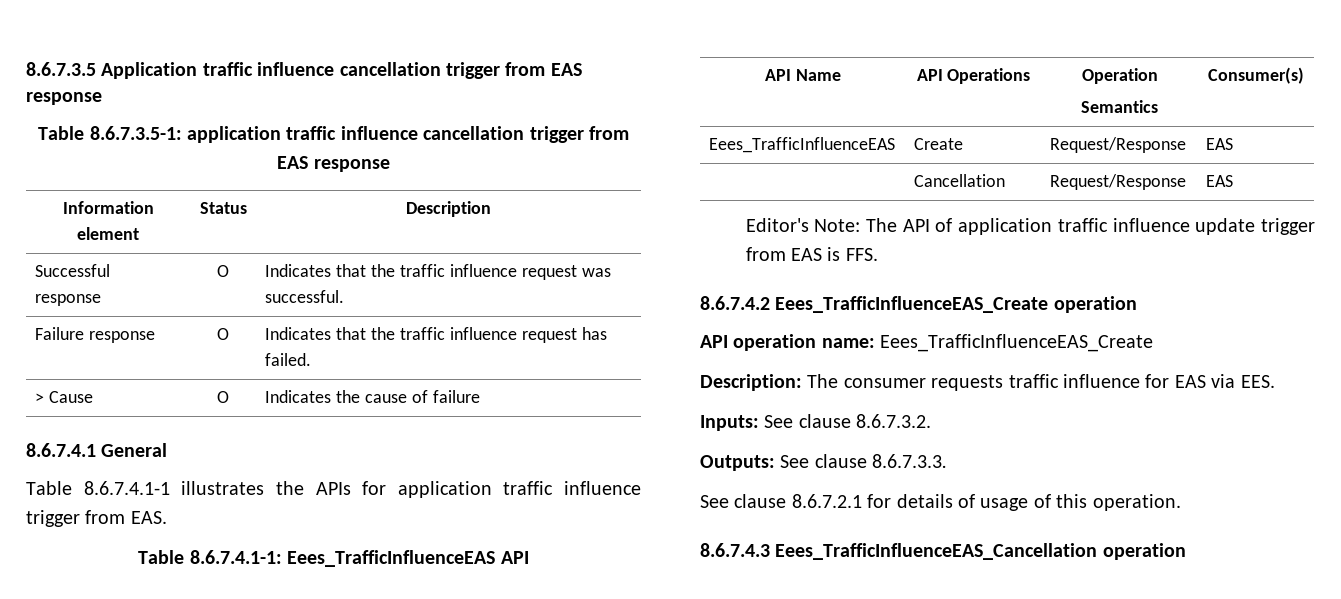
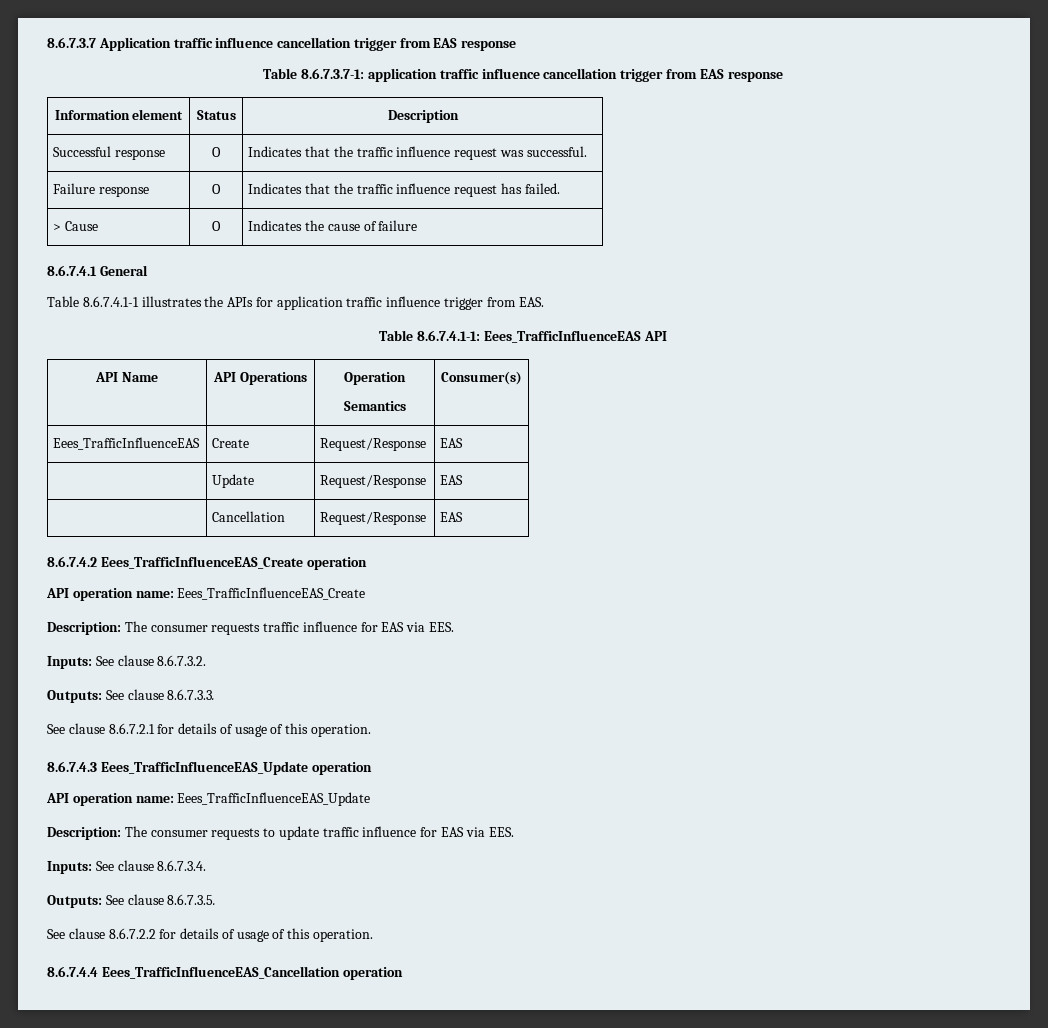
- 8.6.7.3.5 Application traffic influence cancellation trigger from EAS response
+ 8.6.7.3.7 Application traffic influence cancellation trigger from EAS response
- Table 8.6.7.3.5-1: application traffic influence cancellation trigger from EAS response
+ Table 8.6.7.3.7-1: application traffic influence cancellation trigger from EAS response
+ | Update | Request/Response | EAS
- Editor's Note: The API of application traffic influence update trigger from EAS is FFS.
- 8.6.7.4.3 Eees_TrafficInfluenceEAS_Cancellation operation
+ 8.6.7.4.3 Eees_TrafficInfluenceEAS_Update operation
+ API operation name: Eees_TrafficInfluenceEAS_Update
+ Description: The consumer requests to update traffic influence for EAS via EES.
+ Inputs: See clause 8.6.7.3.4.
+ Outputs: See clause 8.6.7.3.5.
+ See clause 8.6.7.2.2 for details of usage of this operation.
+ 8.6.7.4.4 Eees_TrafficInfluenceEAS_Cancellation operation

